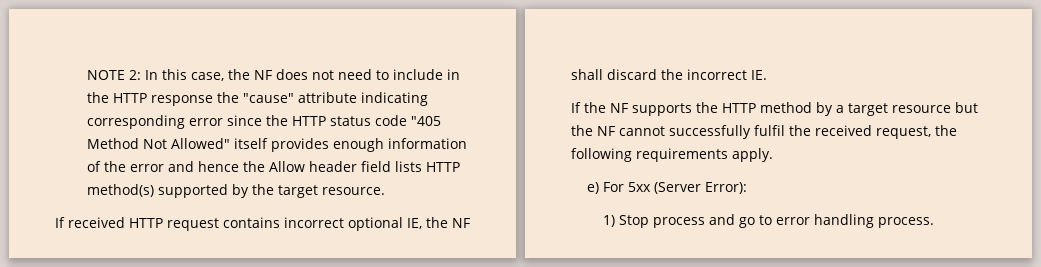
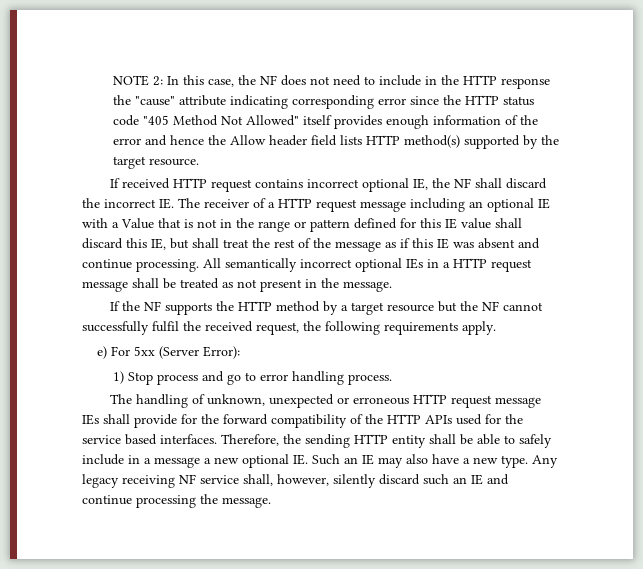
- If received HTTP request contains incorrect optional IE, the NF shall discard the incorrect IE.
+ If received HTTP request contains incorrect optional IE, the NF shall discard the incorrect IE. The receiver of a HTTP request message including an optional IE with a Value that is not in the range or pattern defined for this IE value shall discard this IE, but shall treat the rest of the message as if this IE was absent and continue processing. All semantically incorrect optional IEs in a HTTP request message shall be treated as not present in the message.
+ The handling of unknown, unexpected or erroneous HTTP request message IEs shall provide for the forward compatibility of the HTTP APIs used for the service based interfaces. Therefore, the sending HTTP entity shall be able to safely include in a message a new optional IE. Such an IE may also have a new type. Any legacy receiving NF service shall, however, silently discard such an IE and continue processing the message.

